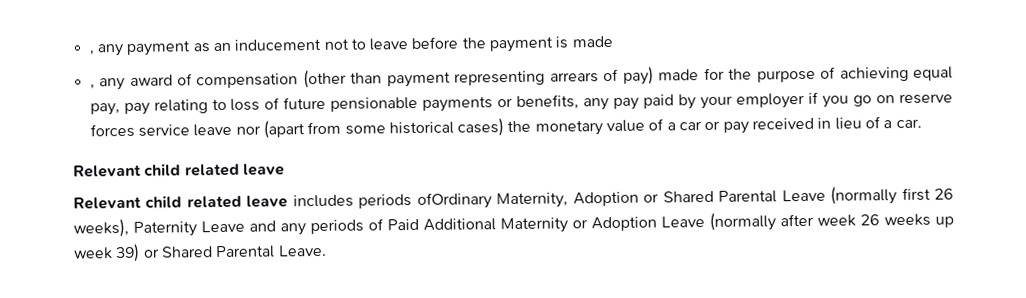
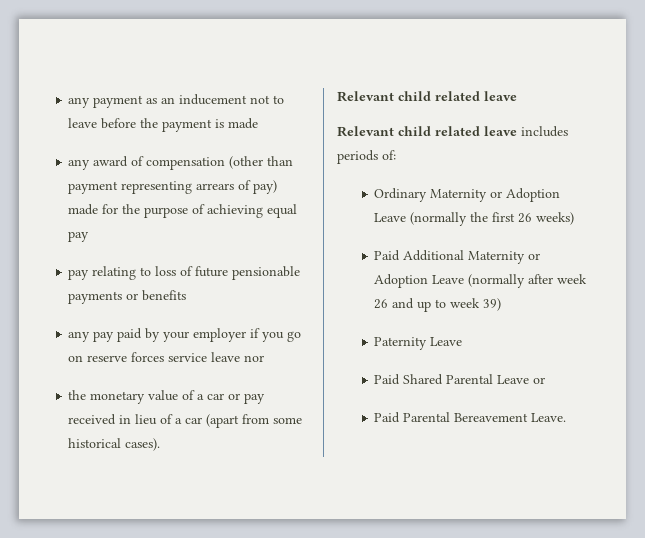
- , any payment as an inducement not to leave before the payment is made
+ any payment as an inducement not to leave before the payment is made
- , any award of compensation (other than payment representing arrears of pay) made for the purpose of achieving equal pay, pay relating to loss of future pensionable payments or benefits, any pay paid by your employer if you go on reserve forces service leave nor (apart from some historical cases) the monetary value of a car or pay received in lieu of a car.
+ any award of compensation (other than payment representing arrears of pay) made for the purpose of achieving equal pay
+ pay relating to loss of future pensionable payments or benefits
+ any pay paid by your employer if you go on reserve forces service leave nor
+ the monetary value of a car or pay received in lieu of a car (apart from some historical cases).
- Relevant child related leave includes periods ofOrdinary Maternity, Adoption or Shared Parental Leave (normally first 26 weeks), Paternity Leave and any periods of Paid Additional Maternity or Adoption Leave (normally after week 26 weeks up week 39) or Shared Parental Leave.
+ Relevant child related leave includes periods of:
+ Ordinary Maternity or Adoption Leave (normally the first 26 weeks)
+ Paid Additional Maternity or Adoption Leave (normally after week 26 and up to week 39)
+ Paternity Leave
+ Paid Shared Parental Leave or
+ Paid Parental Bereavement Leave.

